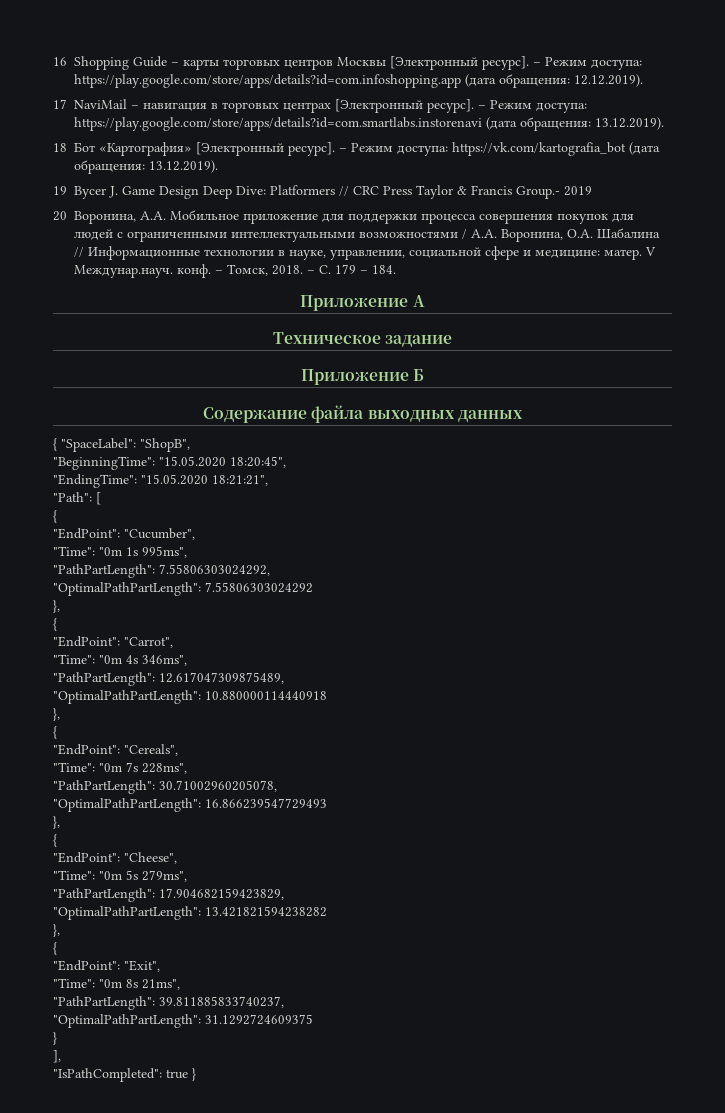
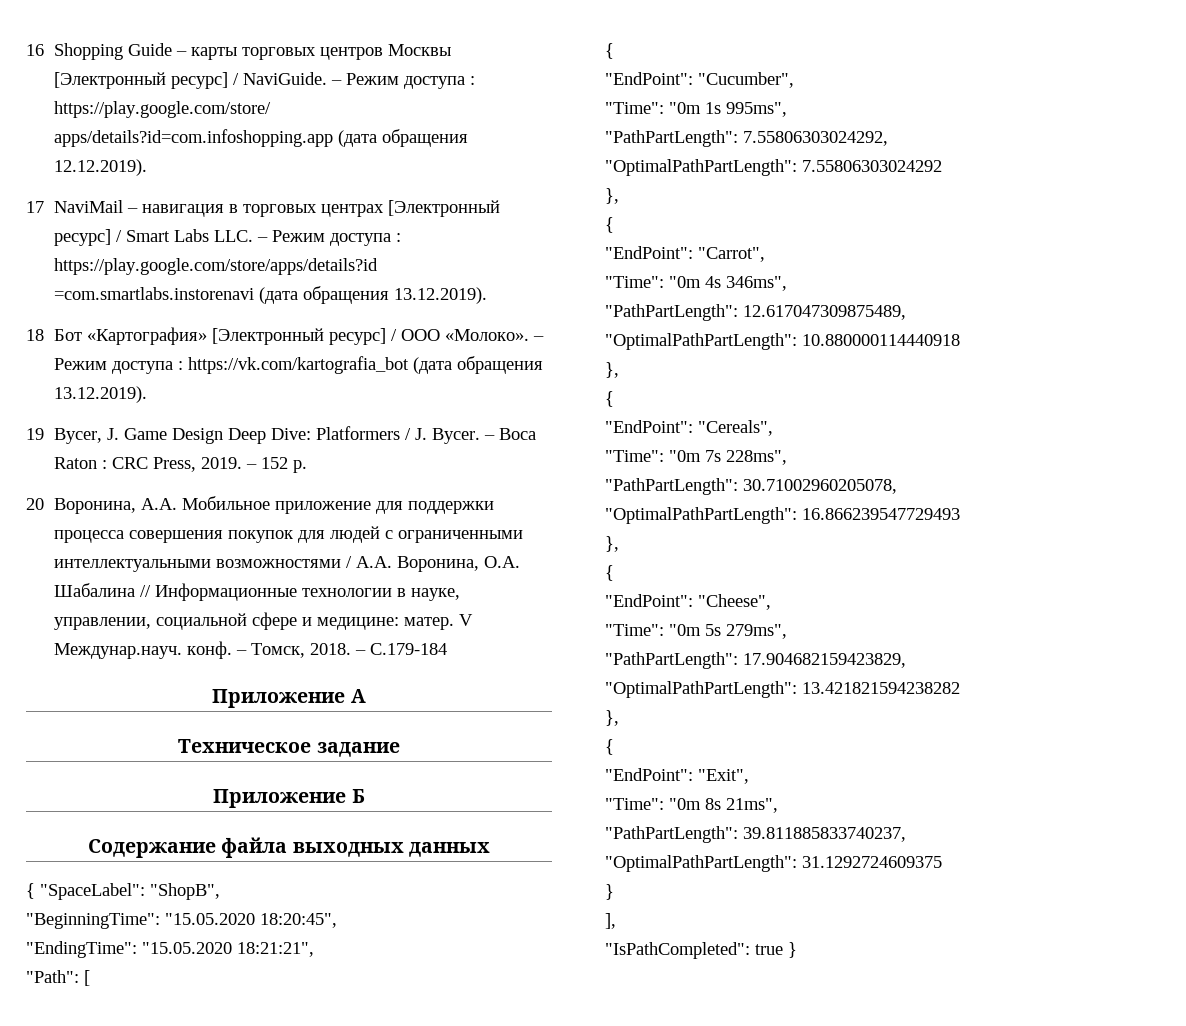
- 16 Shopping Guide – карты торговых центров Москвы [Электронный ресурс]. – Режим доступа: https://play.google.com/store/apps/details?id=com.infoshopping.app (дата обращения: 12.12.2019).
+ 16 Shopping Guide – карты торговых центров Москвы [Электронный ресурс] / NaviGuide. – Режим доступа : https://play.google.com/store/ apps/details?id=com.infoshopping.app (дата обращения 12.12.2019).
- 17 NaviMail – навигация в торговых центрах [Электронный ресурс]. – Режим доступа: https://play.google.com/store/apps/details?id=com.smartlabs.instorenavi (дата обращения: 13.12.2019).
+ 17 NaviMail – навигация в торговых центрах [Электронный ресурс] / Smart Labs LLC. – Режим доступа : https://play.google.com/store/apps/details?id =com.smartlabs.instorenavi (дата обращения 13.12.2019).
- 18 Бот «Картография» [Электронный ресурс]. – Режим доступа: https://vk.com/kartografia_bot (дата обращения: 13.12.2019).
+ 18 Бот «Картография» [Электронный ресурс] / ООО «Молоко». – Режим доступа : https://vk.com/kartografia_bot (дата обращения 13.12.2019).
- 19 Bycer J. Game Design Deep Dive: Platformers // CRC Press Taylor & Francis Group.- 2019
+ 19 Bycer, J. Game Design Deep Dive: Platformers / J. Bycer. – Boca Raton : CRC Press, 2019. – 152 p.
- – С. 179 – 184.
+ – С.179-184

